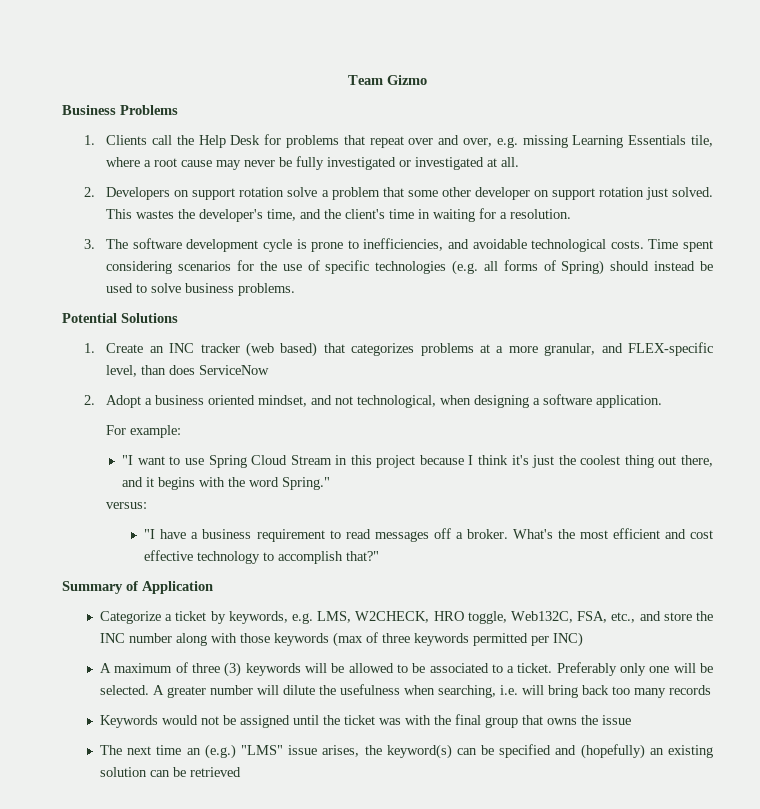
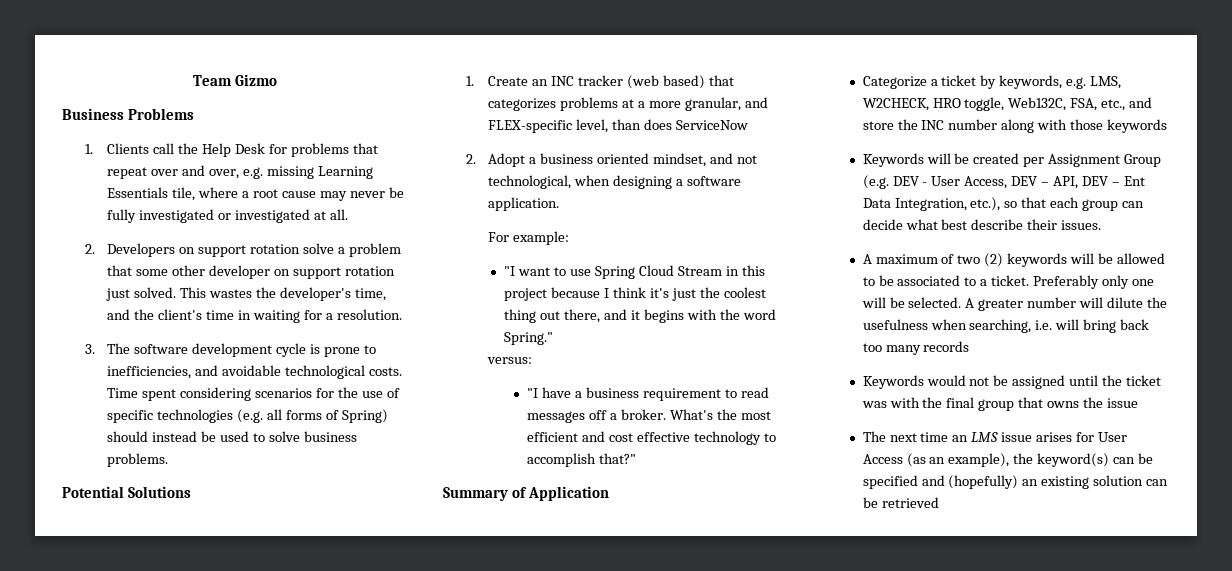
- Categorize a ticket by keywords, e.g. LMS, W2CHECK, HRO toggle, Web132C, FSA, etc., and store the INC number along with those keywords (max of three keywords permitted per INC)
+ Categorize a ticket by keywords, e.g. LMS, W2CHECK, HRO toggle, Web132C, FSA, etc., and store the INC number along with those keywords
+ Keywords will be created per Assignment Group (e.g. DEV - User Access, DEV – API, DEV – Ent Data Integration, etc.), so that each group can decide what best describe their issues.
- A maximum of three (3) keywords will be allowed to be associated to a ticket.
+ A maximum of two (2) keywords will be allowed to be associated to a ticket.
- The next time an (e.g.) "LMS" issue arises, the keyword(s) can be specified and (hopefully) an existing solution can be retrieved
+ The next time an LMS issue arises for User Access (as an example), the keyword(s) can be specified and (hopefully) an existing solution can be retrieved

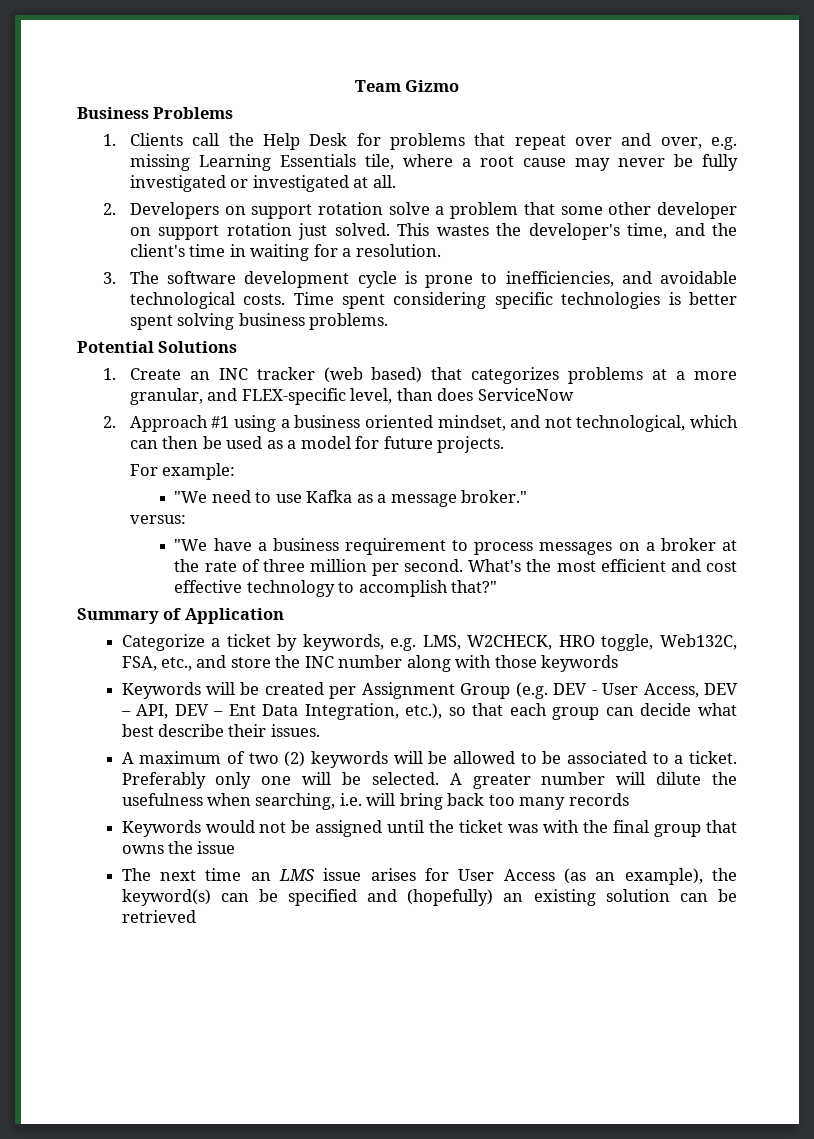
- Time spent considering scenarios for the use of specific technologies (e.g. all forms of Spring) should instead be used to solve business problems.
+ Time spent considering specific technologies is better spent solving business problems.
- 2. Adopt a business oriented mindset, and not technological, when designing a software application.
+ 2. Approach #1 using a business oriented mindset, and not technological, which can then be used as a model for future projects.
  For example:
- "I want to use Spring Cloud Stream in this project because I think it's just the coolest thing out there, and it begins with the word Spring."
+ "We need to use Kafka as a message broker."
- "I have a business requirement to read messages off a broker.
+ "We have a business requirement to process messages on a broker at the rate of three million per second.

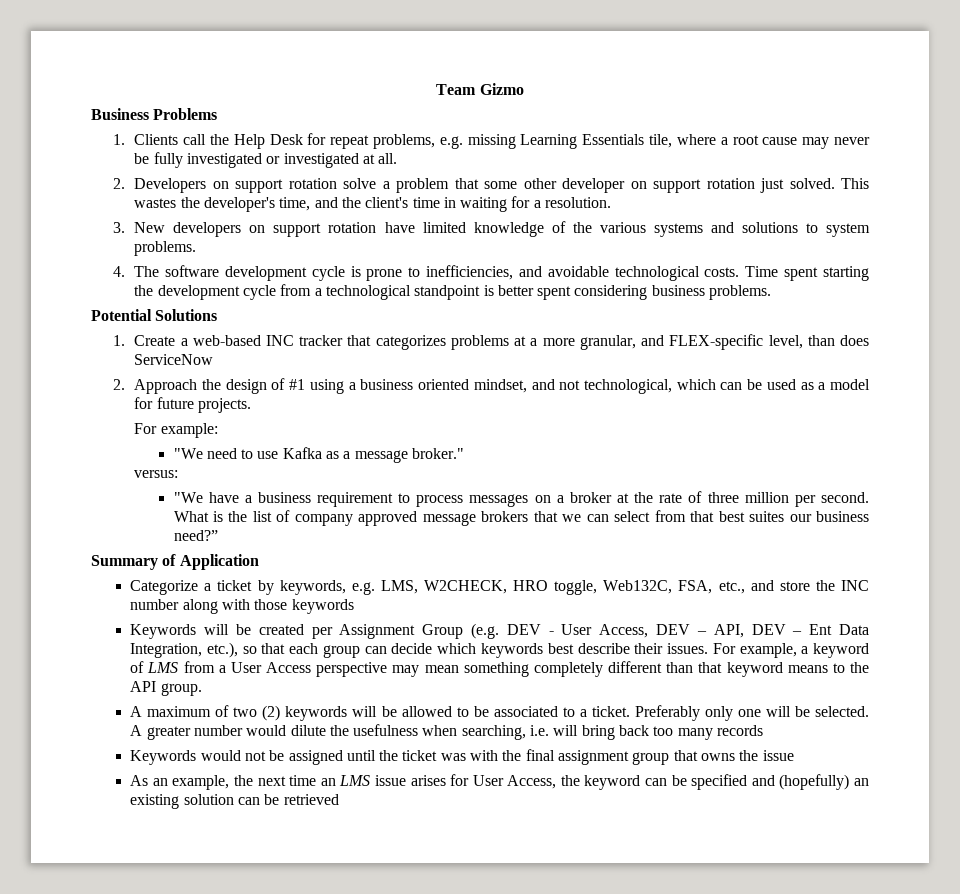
- 1. Clients call the Help Desk for problems that repeat over and over, e.g. missing Learning Essentials tile, where a root cause may never be fully investigated or investigated at all.
+ 1. Clients call the Help Desk for repeat problems, e.g. missing Learning Essentials tile, where a root cause may never be fully investigated or investigated at all.
- 3. The software development cycle is prone to inefficiencies, and avoidable technological costs.
+ 3. New developers on support rotation have limited knowledge of the various systems and solutions to system problems.
+ 4. The software development cycle is prone to inefficiencies, and avoidable technological costs.
- Time spent considering specific technologies is better spent solving business problems.
+ Time spent starting the development cycle from a technological standpoint is better spent considering business problems.
- 1. Create an INC tracker (web based) that categorizes problems at a more granular, and FLEX-specific level, than does ServiceNow
+ 1. Create a web-based INC tracker that categorizes problems at a more granular, and FLEX-specific level, than does ServiceNow
- 2. Approach #1 using a business oriented mindset, and not technological, which can then be used as a model for future projects.
+ 2. Approach the design of #1 using a business oriented mindset, and not technological, which can be used as a model for future projects.
- What's the most efficient and cost effective technology to accomplish that?"
+ What is the list of company approved message brokers that we can select from that best suites our business need?”
- Keywords will be created per Assignment Group (e.g. DEV - User Access, DEV – API, DEV – Ent Data Integration, etc.), so that each group can decide what best describe their issues.
+ Keywords will be created per Assignment Group (e.g. DEV - User Access, DEV – API, DEV – Ent Data Integration, etc.), so that each group can decide which keywords best describe their issues. For example, a keyword of LMS from a User Access perspective may mean something completely different than that keyword means to the API group.
- A greater number will dilute the usefulness when searching, i.e. will bring back too many records
+ A greater number would dilute the usefulness when searching, i.e. will bring back too many records
- Keywords would not be assigned until the ticket was with the final group that owns the issue
+ Keywords would not be assigned until the ticket was with the final assignment group that owns the issue
- The next time an LMS issue arises for User Access (as an example), the keyword(s) can be specified and (hopefully) an existing solution can be retrieved
+ As an example, the next time an LMS issue arises for User Access, the keyword can be specified and (hopefully) an existing solution can be retrieved

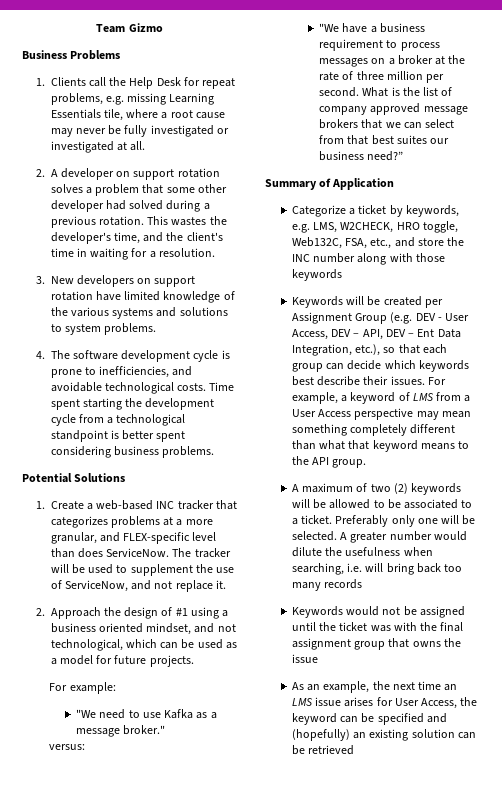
- 2. Developers on support rotation solve a problem that some other developer on support rotation just solved.
+ 2. A developer on support rotation solves a problem that some other developer had solved during a previous rotation.
- 1. Create a web-based INC tracker that categorizes problems at a more granular, and FLEX-specific level, than does ServiceNow
+ 1. Create a web-based INC tracker that categorizes problems at a more granular, and FLEX-specific level than does ServiceNow. The tracker will be used to supplement the use of ServiceNow, and not replace it.
- For example, a keyword of LMS from a User Access perspective may mean something completely different than that keyword means to the API group.
+ For example, a keyword of LMS from a User Access perspective may mean something completely different than what that keyword means to the API group.

